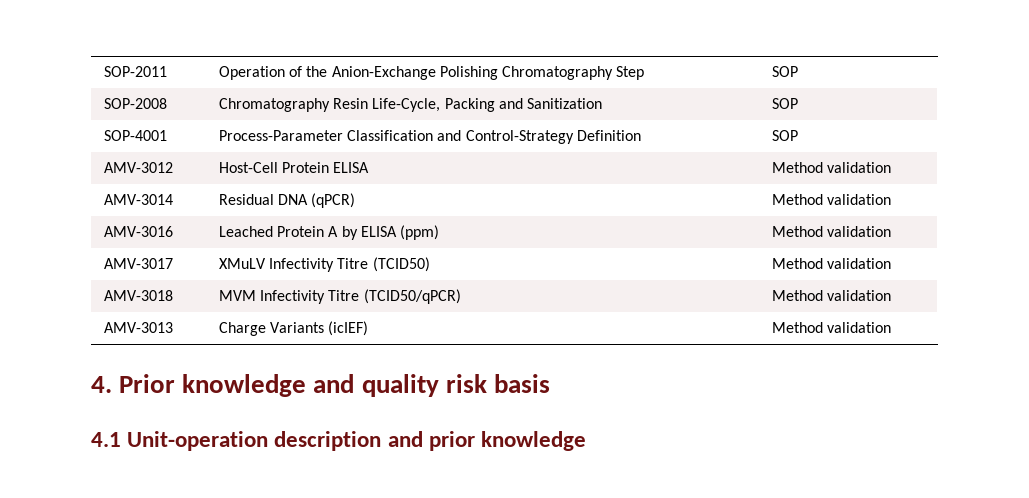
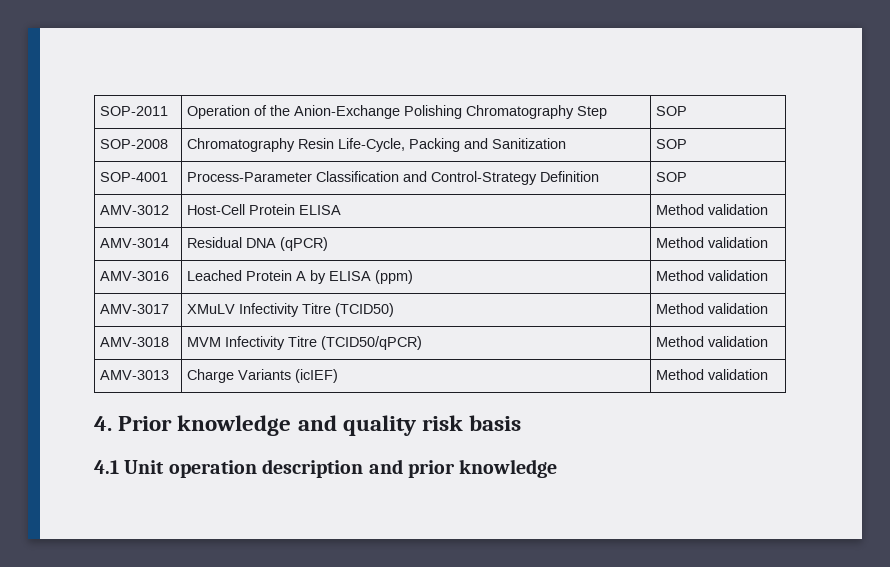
- 4.1 Unit-operation description and prior knowledge
+ 4.1 Unit operation description and prior knowledge

